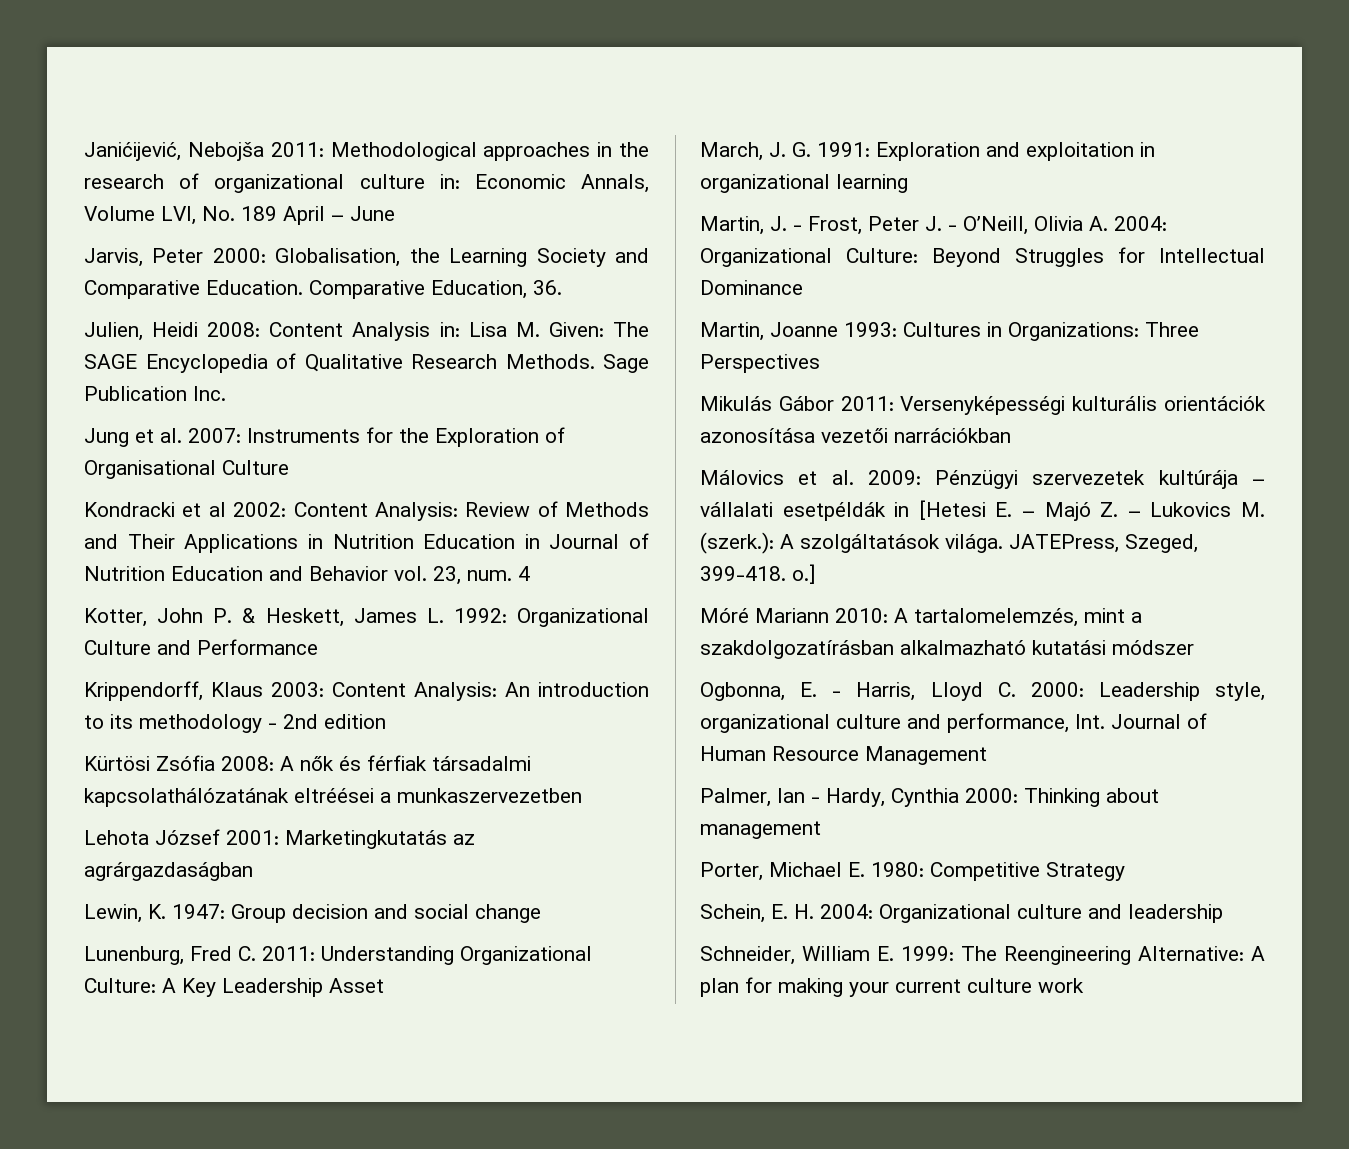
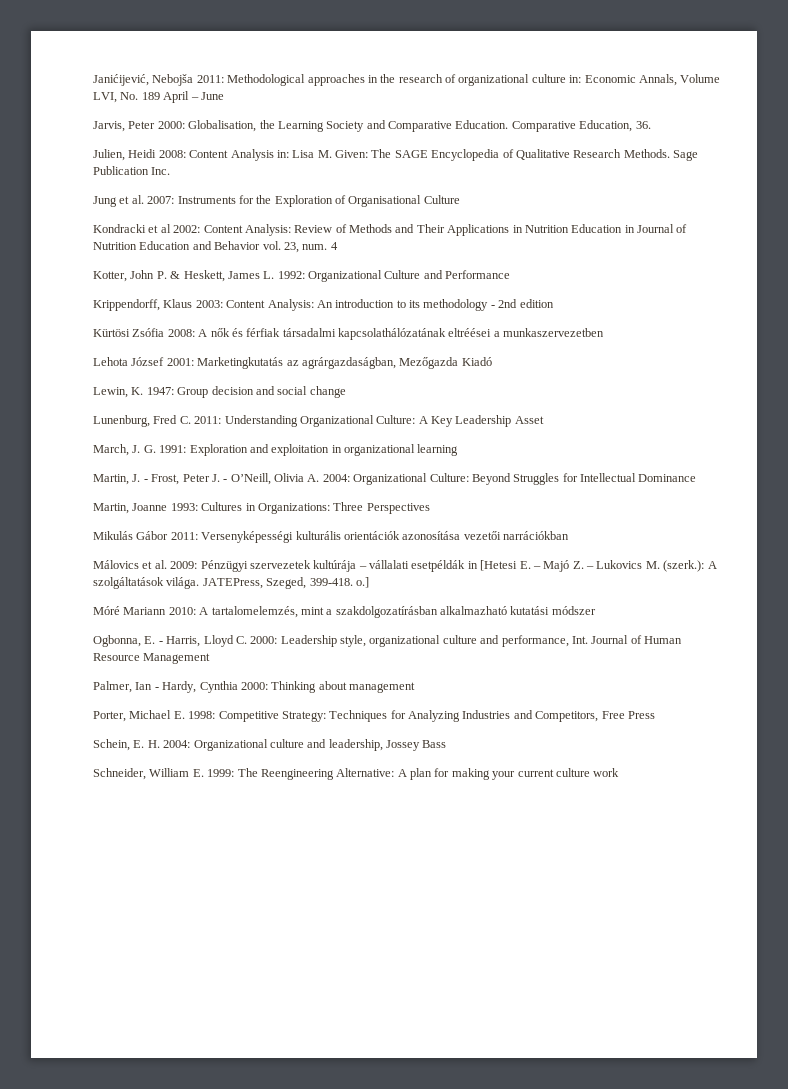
- Lehota József 2001: Marketingkutatás az agrárgazdaságban
+ Lehota József 2001: Marketingkutatás az agrárgazdaságban, Mezőgazda Kiadó
- Porter, Michael E. 1980: Competitive Strategy
+ Porter, Michael E. 1998: Competitive Strategy: Techniques for Analyzing Industries and Competitors, Free Press
- Schein, E. H. 2004: Organizational culture and leadership
+ Schein, E. H. 2004: Organizational culture and leadership, Jossey Bass

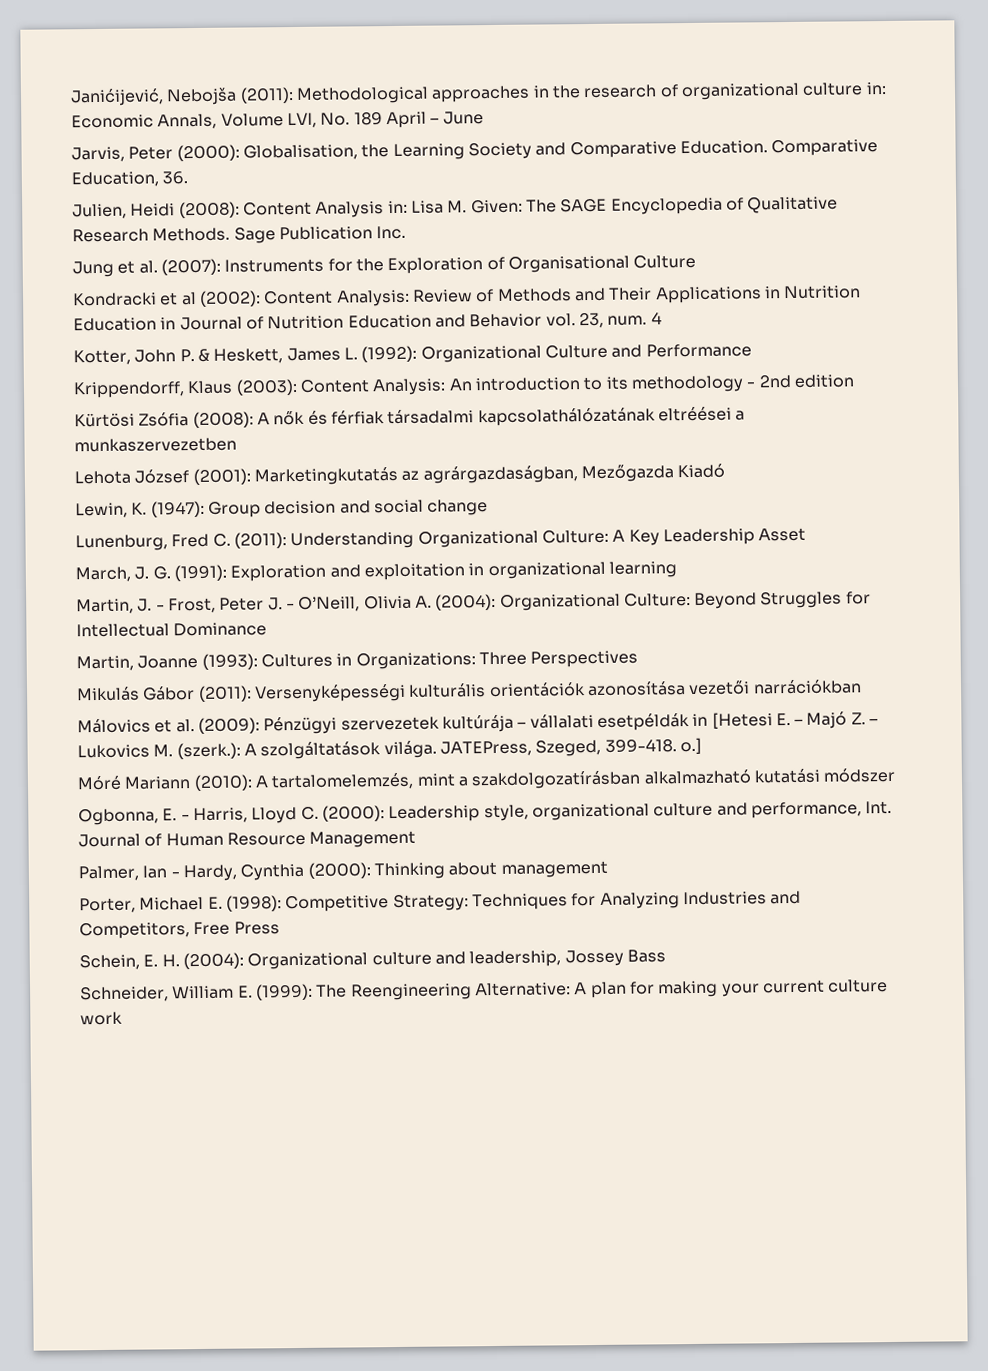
- Janićijević, Nebojša 2011: Methodological approaches in the research of organizational culture in: Economic Annals, Volume LVI, No. 189 April – June
+ Janićijević, Nebojša (2011): Methodological approaches in the research of organizational culture in: Economic Annals, Volume LVI, No. 189 April – June
- Jarvis, Peter 2000: Globalisation, the Learning Society and Comparative Education.
+ Jarvis, Peter (2000): Globalisation, the Learning Society and Comparative Education.
- Julien, Heidi 2008: Content Analysis in: Lisa M. Given: The SAGE Encyclopedia of Qualitative Research Methods.
+ Julien, Heidi (2008): Content Analysis in: Lisa M. Given: The SAGE Encyclopedia of Qualitative Research Methods.
- Jung et al. 2007: Instruments for the Exploration of Organisational Culture
+ Jung et al. (2007): Instruments for the Exploration of Organisational Culture
- Kondracki et al 2002: Content Analysis: Review of Methods and Their Applications in Nutrition Education in Journal of Nutrition Education and Behavior vol. 23, num.
+ Kondracki et al (2002): Content Analysis: Review of Methods and Their Applications in Nutrition Education in Journal of Nutrition Education and Behavior vol. 23, num.
- Kotter, John P. & Heskett, James L. 1992: Organizational Culture and Performance
+ Kotter, John P. & Heskett, James L. (1992): Organizational Culture and Performance
- Krippendorff, Klaus 2003: Content Analysis: An introduction to its methodology - 2nd edition
+ Krippendorff, Klaus (2003): Content Analysis: An introduction to its methodology - 2nd edition
- Kürtösi Zsófia 2008: A nők és férfiak társadalmi kapcsolathálózatának eltréései a munkaszervezetben
+ Kürtösi Zsófia (2008): A nők és férfiak társadalmi kapcsolathálózatának eltréései a munkaszervezetben
- Lehota József 2001: Marketingkutatás az agrárgazdaságban, Mezőgazda Kiadó
+ Lehota József (2001): Marketingkutatás az agrárgazdaságban, Mezőgazda Kiadó
- Lewin, K. 1947: Group decision and social change
+ Lewin, K. (1947): Group decision and social change
- Lunenburg, Fred C. 2011: Understanding Organizational Culture: A Key Leadership Asset
+ Lunenburg, Fred C. (2011): Understanding Organizational Culture: A Key Leadership Asset
- March, J. G. 1991: Exploration and exploitation in organizational learning
+ March, J. G. (1991): Exploration and exploitation in organizational learning
- Martin, J. - Frost, Peter J. - O’Neill, Olivia A. 2004: Organizational Culture: Beyond Struggles for Intellectual Dominance
+ Martin, J. - Frost, Peter J. - O’Neill, Olivia A. (2004): Organizational Culture: Beyond Struggles for Intellectual Dominance
- Martin, Joanne 1993: Cultures in Organizations: Three Perspectives
+ Martin, Joanne (1993): Cultures in Organizations: Three Perspectives
- Mikulás Gábor 2011: Versenyképességi kulturális orientációk azonosítása vezetői narrációkban
+ Mikulás Gábor (2011): Versenyképességi kulturális orientációk azonosítása vezetői narrációkban
- Málovics et al. 2009: Pénzügyi szervezetek kultúrája – vállalati esetpéldák in [Hetesi E. – Majó Z. – Lukovics M. (szerk.): A szolgáltatások világa.
+ Málovics et al. (2009): Pénzügyi szervezetek kultúrája – vállalati esetpéldák in [Hetesi E. – Majó Z. – Lukovics M. (szerk.): A szolgáltatások világa.
- Móré Mariann 2010: A tartalomelemzés, mint a szakdolgozatírásban alkalmazható kutatási módszer
+ Móré Mariann (2010): A tartalomelemzés, mint a szakdolgozatírásban alkalmazható kutatási módszer
- Ogbonna, E. - Harris, Lloyd C. 2000: Leadership style, organizational culture and performance, Int. Journal of Human Resource Management
+ Ogbonna, E. - Harris, Lloyd C. (2000): Leadership style, organizational culture and performance, Int. Journal of Human Resource Management
- Palmer, Ian - Hardy, Cynthia 2000: Thinking about management
+ Palmer, Ian - Hardy, Cynthia (2000): Thinking about management
- Porter, Michael E. 1998: Competitive Strategy: Techniques for Analyzing Industries and Competitors, Free Press
+ Porter, Michael E. (1998): Competitive Strategy: Techniques for Analyzing Industries and Competitors, Free Press
- Schein, E. H. 2004: Organizational culture and leadership, Jossey Bass
+ Schein, E. H. (2004): Organizational culture and leadership, Jossey Bass
- Schneider, William E. 1999: The Reengineering Alternative: A plan for making your current culture work
+ Schneider, William E. (1999): The Reengineering Alternative: A plan for making your current culture work

